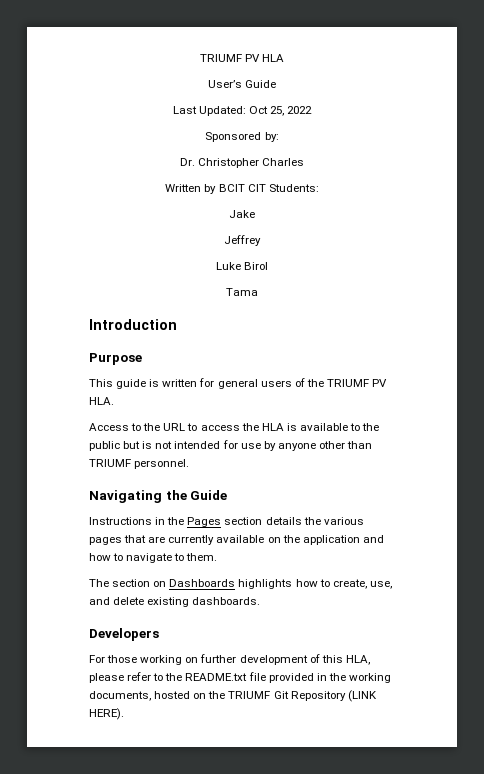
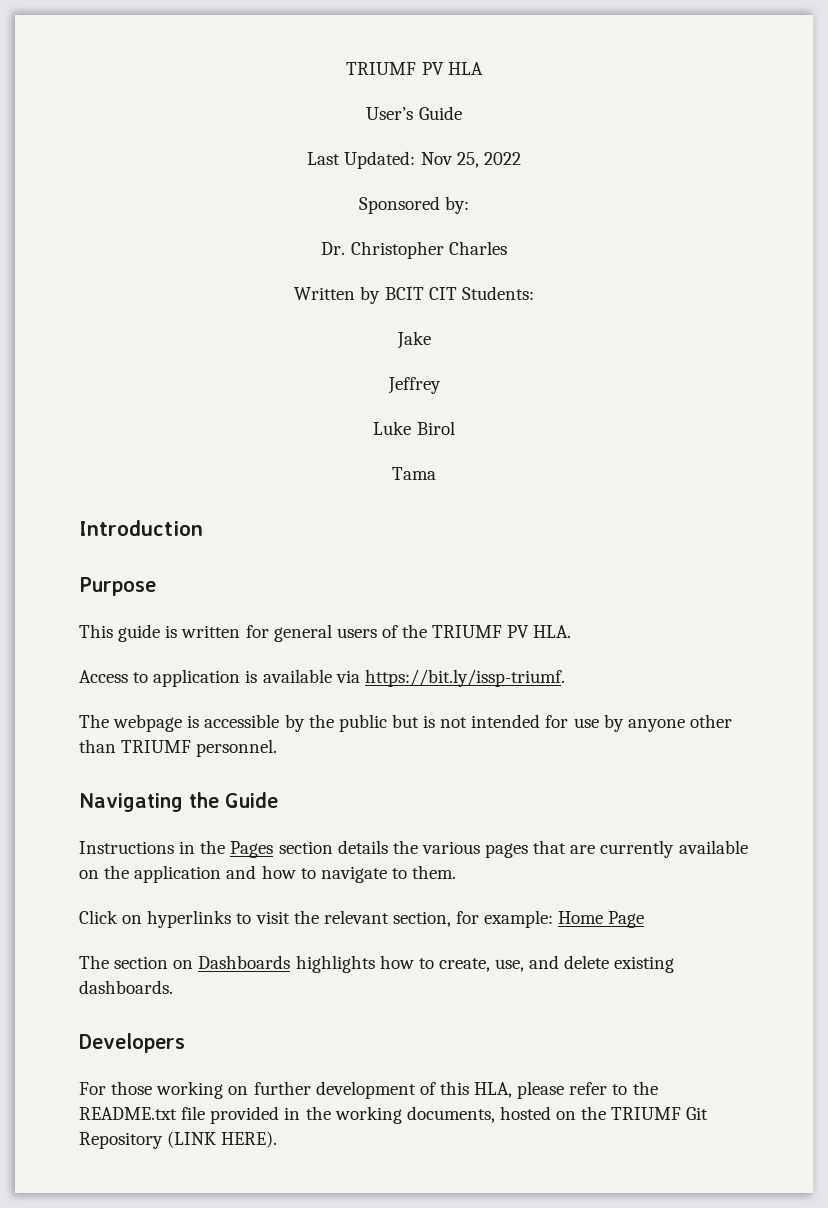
- Last Updated: Oct 25, 2022
+ Last Updated: Nov 25, 2022
- Access to the URL to access the HLA is available to the public but is not intended for use by anyone other than TRIUMF personnel.
+ Access to application is available via https://bit.ly/issp-triumf.
+ The webpage is accessible by the public but is not intended for use by anyone other than TRIUMF personnel.
+ Click on hyperlinks to visit the relevant section, for example: Home Page

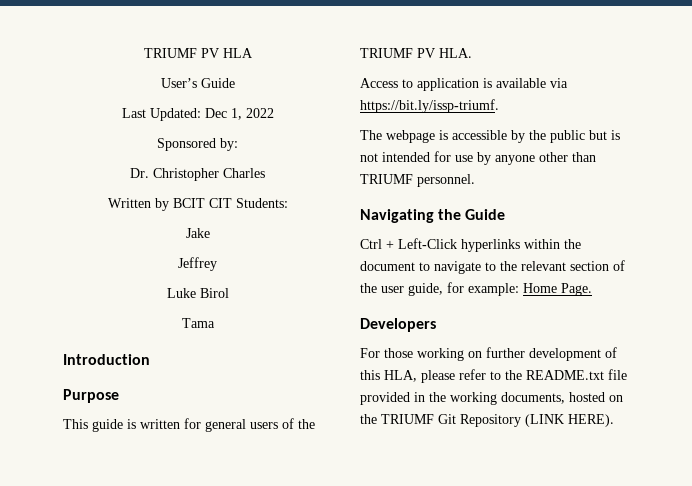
- Last Updated: Nov 25, 2022
+ Last Updated: Dec 1, 2022
- Instructions in the Pages section details the various pages that are currently available on the application and how to navigate to them.
- Click on hyperlinks to visit the relevant section, for example: Home Page
- The section on Dashboards highlights how to create, use, and delete existing dashboards.
+ Ctrl + Left-Click hyperlinks within the document to navigate to the relevant section of the user guide, for example: Home Page.

